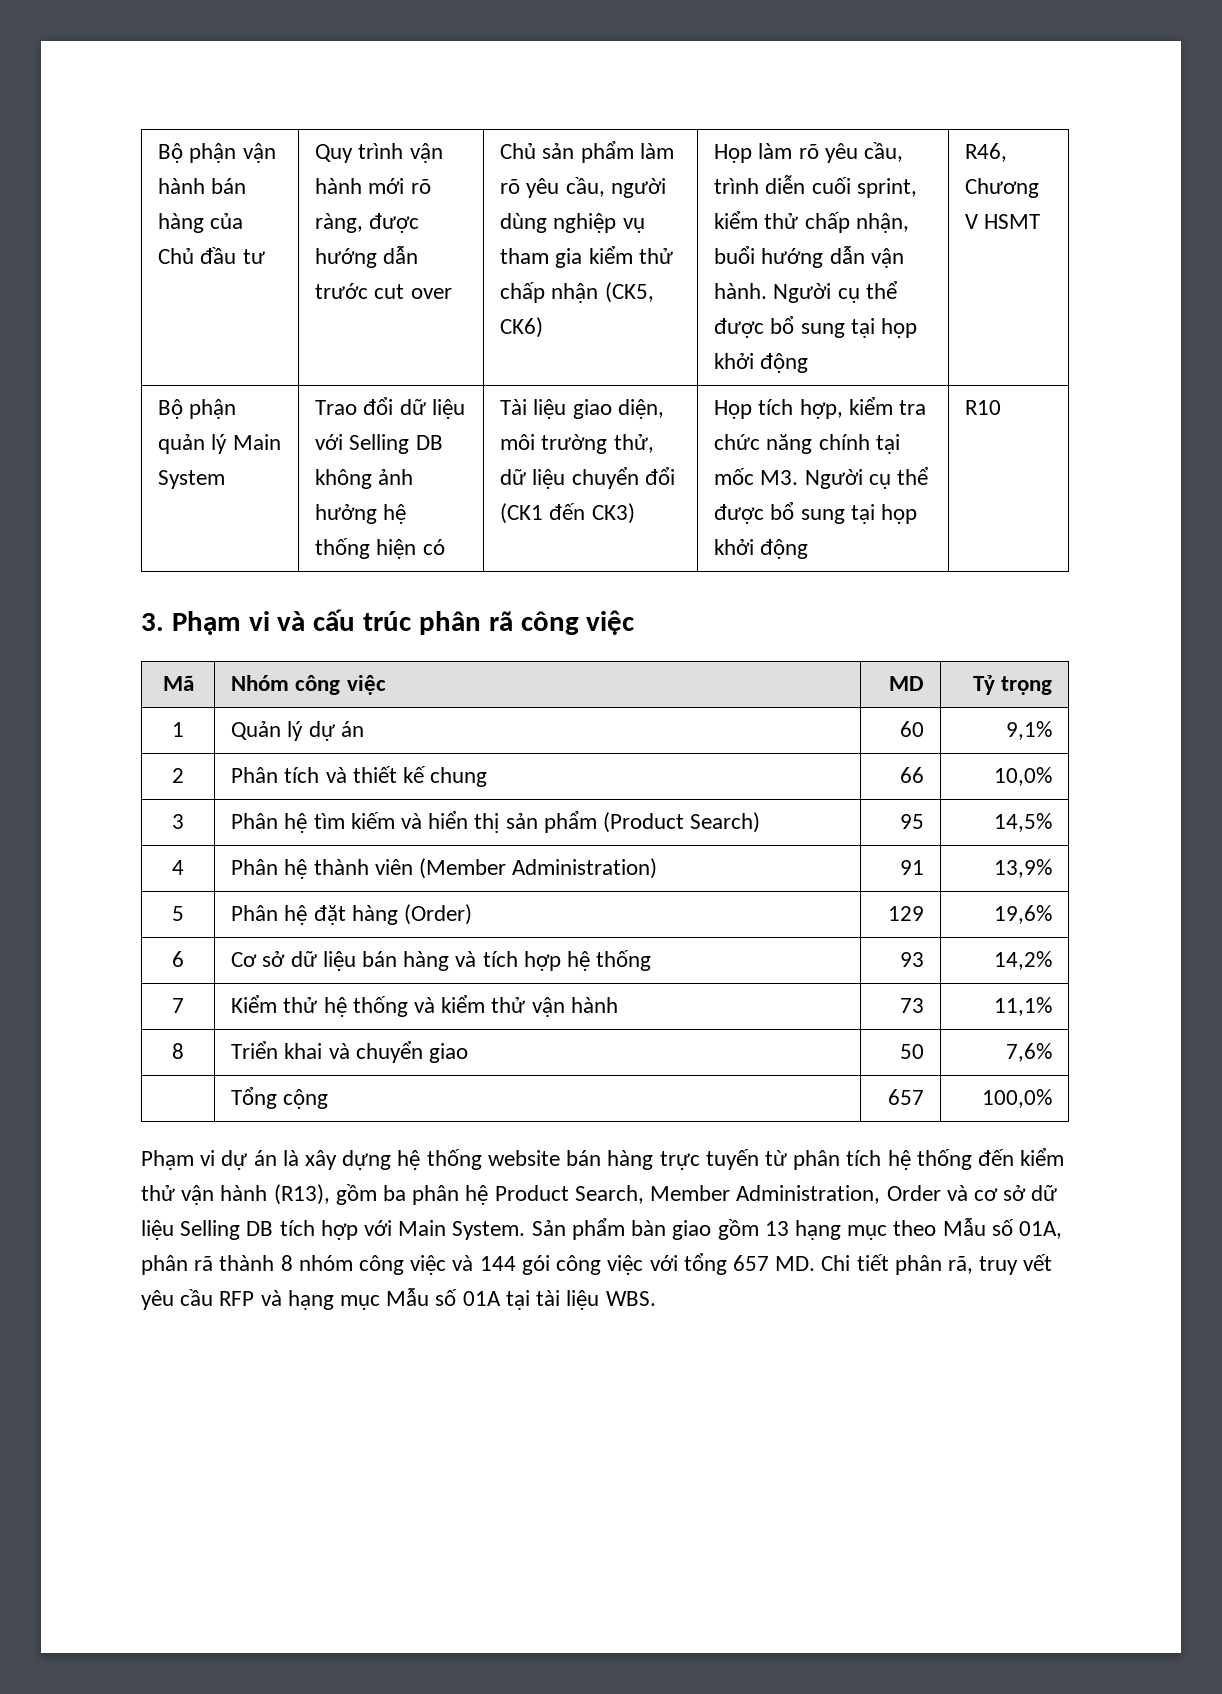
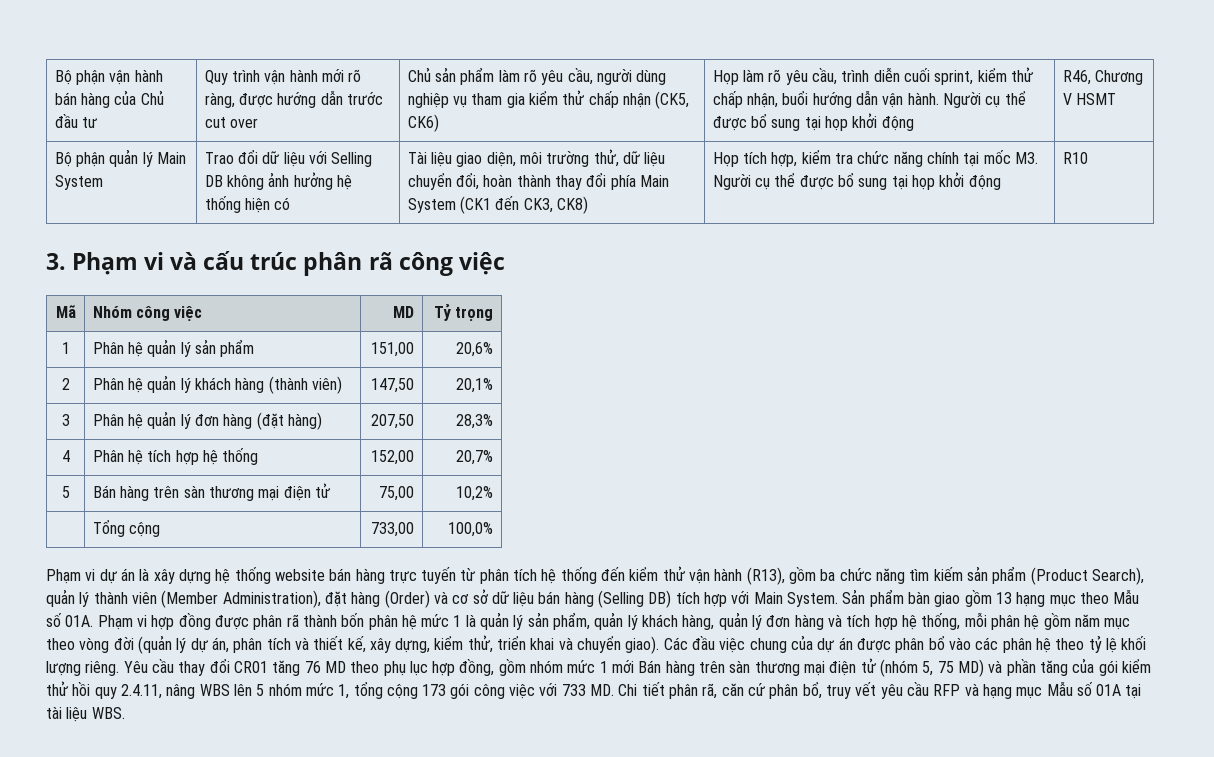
- Tài liệu giao diện, môi trường thử, dữ liệu chuyển đổi (CK1 đến CK3)
+ Tài liệu giao diện, môi trường thử, dữ liệu chuyển đổi, hoàn thành thay đổi phía Main System (CK1 đến CK3, CK8)
- 1 | Quản lý dự án | 60 | 9,1%
- 2 | Phân tích và thiết kế chung | 66 | 10,0%
- 3 | Phân hệ tìm kiếm và hiển thị sản phẩm (Product Search) | 95 | 14,5%
- 4 | Phân hệ thành viên (Member Administration) | 91 | 13,9%
- 5 | Phân hệ đặt hàng (Order) | 129 | 19,6%
- 6 | Cơ sở dữ liệu bán hàng và tích hợp hệ thống | 93 | 14,2%
- 7 | Kiểm thử hệ thống và kiểm thử vận hành | 73 | 11,1%
- 8 | Triển khai và chuyển giao | 50 | 7,6%
+ 1 | Phân hệ quản lý sản phẩm | 151,00 | 20,6%
+ 2 | Phân hệ quản lý khách hàng (thành viên) | 147,50 | 20,1%
+ 3 | Phân hệ quản lý đơn hàng (đặt hàng) | 207,50 | 28,3%
+ 4 | Phân hệ tích hợp hệ thống | 152,00 | 20,7%
+ 5 | Bán hàng trên sàn thương mại điện tử | 75,00 | 10,2%
- | Tổng cộng | 657 | 100,0%
+ | Tổng cộng | 733,00 | 100,0%
- Phạm vi dự án là xây dựng hệ thống website bán hàng trực tuyến từ phân tích hệ thống đến kiểm thử vận hành (R13), gồm ba phân hệ Product Search, Member Administration, Order và cơ sở dữ liệu Selling DB tích hợp với Main System.
+ Phạm vi dự án là xây dựng hệ thống website bán hàng trực tuyến từ phân tích hệ thống đến kiểm thử vận hành (R13), gồm ba chức năng tìm kiếm sản phẩm (Product Search), quản lý thành viên (Member Administration), đặt hàng (Order) và cơ sở dữ liệu bán hàng (Selling DB) tích hợp với Main System.
- Sản phẩm bàn giao gồm 13 hạng mục theo Mẫu số 01A, phân rã thành 8 nhóm công việc và 144 gói công việc với tổng 657 MD. Chi tiết phân rã, truy vết yêu cầu RFP và hạng mục Mẫu số 01A tại tài liệu WBS.
+ Sản phẩm bàn giao gồm 13 hạng mục theo Mẫu số 01A. Phạm vi hợp đồng được phân rã thành bốn phân hệ mức 1 là quản lý sản phẩm, quản lý khách hàng, quản lý đơn hàng và tích hợp hệ thống, mỗi phân hệ gồm năm mục theo vòng đời (quản lý dự án, phân tích và thiết kế, xây dựng, kiểm thử, triển khai và chuyển giao). Các đầu việc chung của dự án được phân bổ vào các phân hệ theo tỷ lệ khối lượng riêng. Yêu cầu thay đổi CR01 tăng 76 MD theo phụ lục hợp đồng, gồm nhóm mức 1 mới Bán hàng trên sàn thương mại điện tử (nhóm 5, 75 MD) và phần tăng của gói kiểm thử hồi quy 2.4.11, nâng WBS lên 5 nhóm mức 1, tổng cộng 173 gói công việc với 733 MD. Chi tiết phân rã, căn cứ phân bổ, truy vết yêu cầu RFP và hạng mục Mẫu số 01A tại tài liệu WBS.

